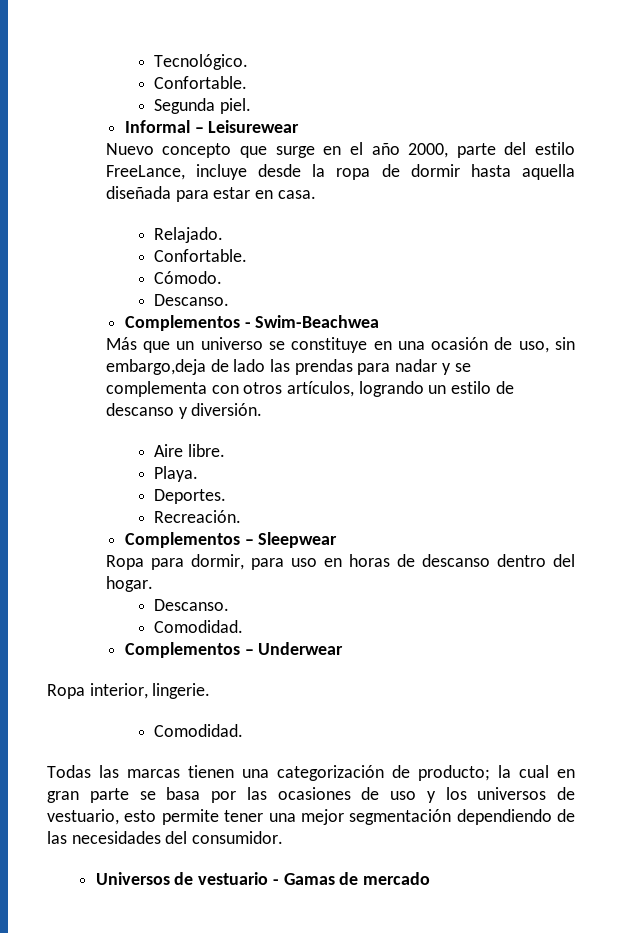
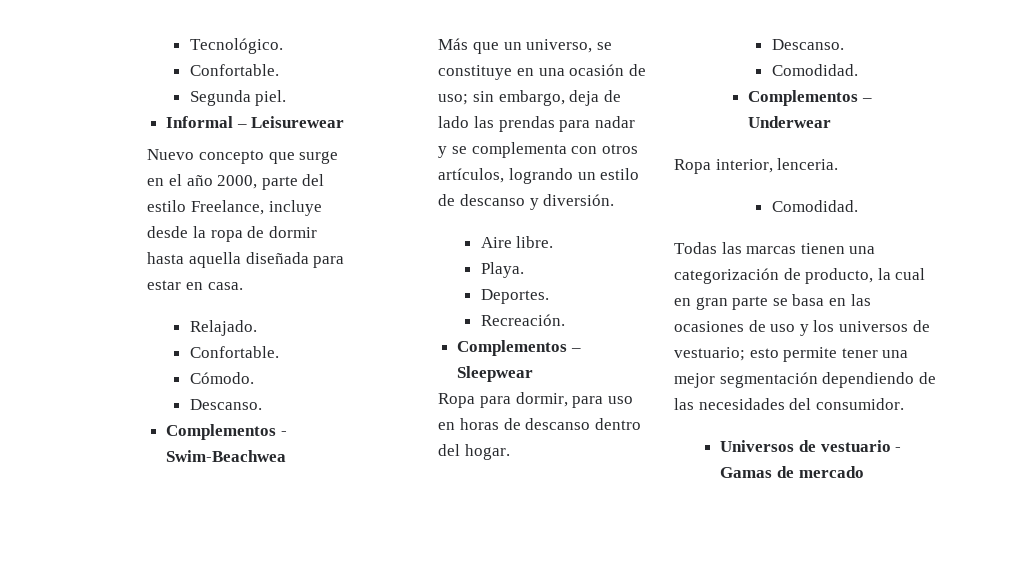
- Nuevo concepto que surge en el año 2000, parte del estilo FreeLance, incluye desde la ropa de dormir hasta aquella diseñada para estar en casa.
+ Nuevo concepto que surge en el año 2000, parte del estilo Freelance, incluye desde la ropa de dormir hasta aquella diseñada para estar en casa.
- Más que un universo se constituye en una ocasión de uso, sin embargo,deja de lado las prendas para nadar y se complementa con otros artículos, logrando un estilo de descanso y diversión.
+ Más que un universo, se constituye en una ocasión de uso; sin embargo, deja de lado las prendas para nadar y se complementa con otros artículos, logrando un estilo de descanso y diversión.
- Ropa interior, lingerie.
+ Ropa interior, lenceria.
- Todas las marcas tienen una categorización de producto; la cual en gran parte se basa por las ocasiones de uso y los universos de vestuario, esto permite tener una mejor segmentación dependiendo de las necesidades del consumidor.
+ Todas las marcas tienen una categorización de producto, la cual en gran parte se basa en las ocasiones de uso y los universos de vestuario; esto permite tener una mejor segmentación dependiendo de las necesidades del consumidor.

